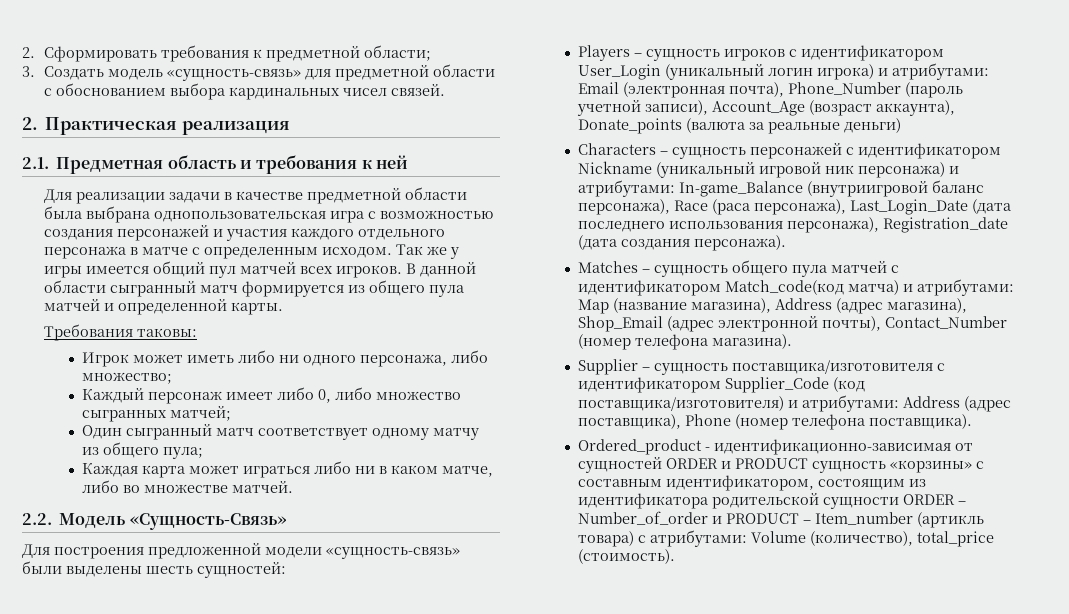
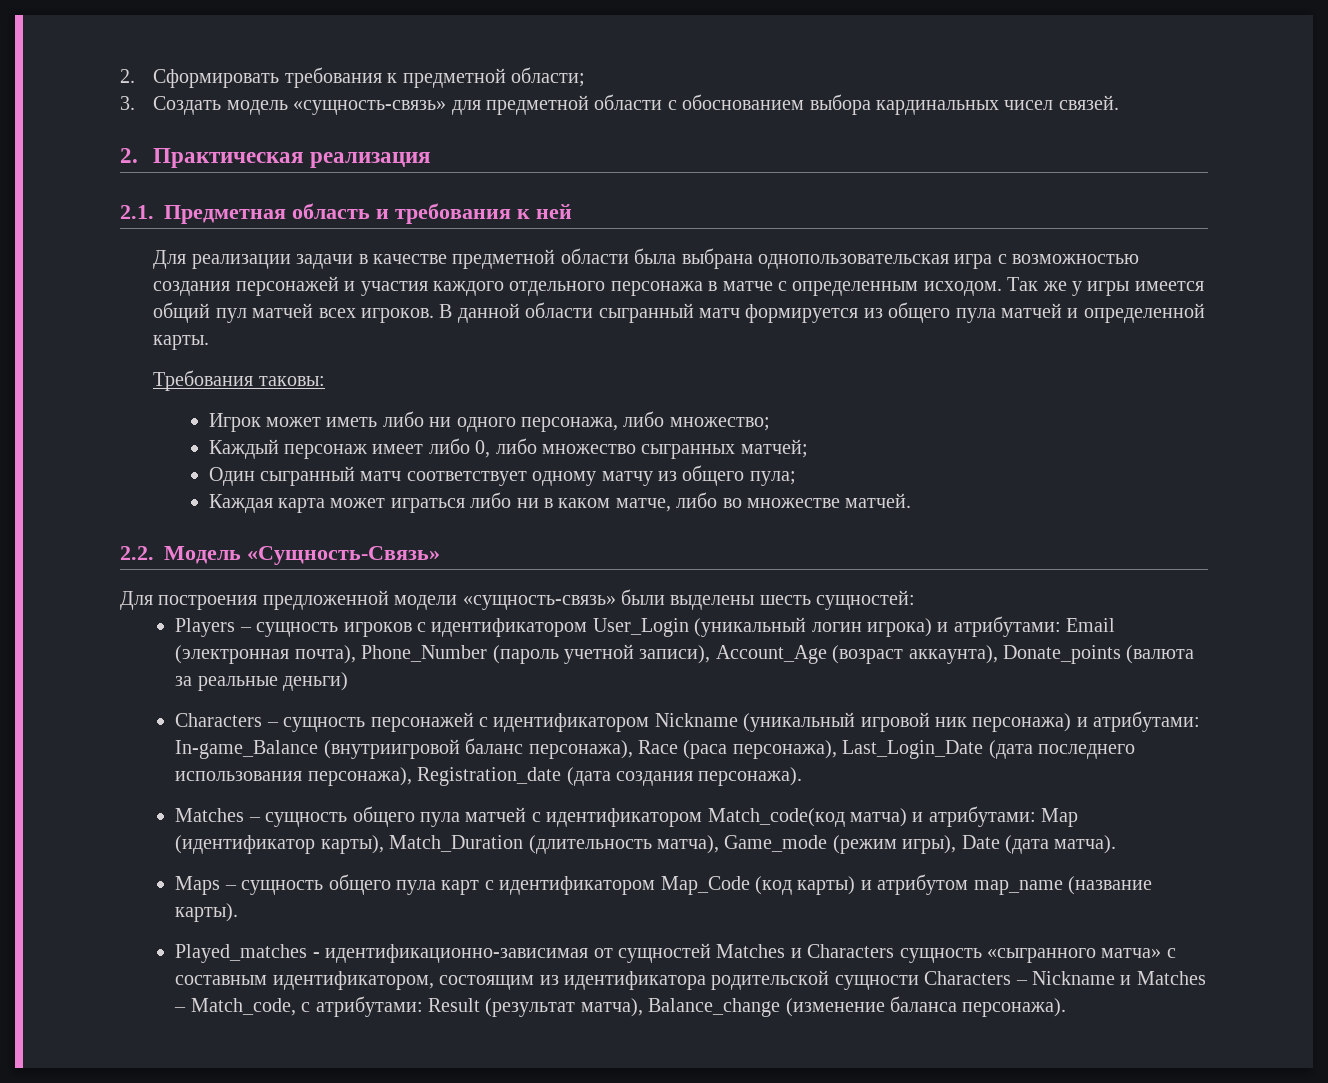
- Matches – сущность общего пула матчей с идентификатором Match_code(код матча) и атрибутами: Map (название магазина), Address (адрес магазина), Shop_Email (адрес электронной почты), Contact_Number (номер телефона магазина).
- Supplier – сущность поставщика/изготовителя с идентификатором Supplier_Code (код поставщика/изготовителя) и атрибутами: Address (адрес поставщика), Phone (номер телефона поставщика).
- Ordered_product - идентификационно-зависимая от сущностей ORDER и PRODUCT сущность «корзины» с составным идентификатором, состоящим из идентификатора родительской сущности ORDER – Number_of_order и PRODUCT – Item_number (артикль товара) с атрибутами: Volume (количество), total_price (стоимость).
+ Matches – сущность общего пула матчей с идентификатором Match_code(код матча) и атрибутами: Map (идентификатор карты), Match_Duration (длительность матча), Game_mode (режим игры), Date (дата матча).
+ Maps – сущность общего пула карт с идентификатором Map_Code (код карты) и атрибутом map_name (название карты).
+ Played_matches - идентификационно-зависимая от сущностей Matches и Characters сущность «сыгранного матча» с составным идентификатором, состоящим из идентификатора родительской сущности Characters – Nickname и Matches – Match_code, с атрибутами: Result (результат матча), Balance_change (изменение баланса персонажа).

